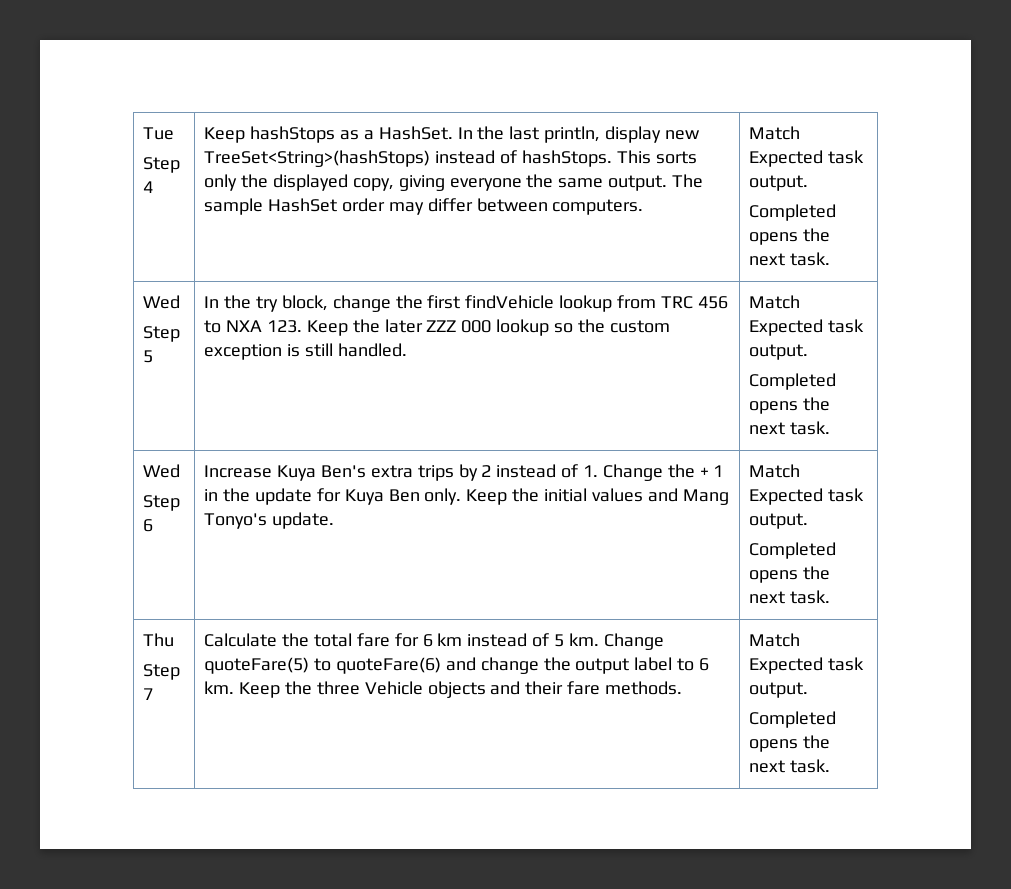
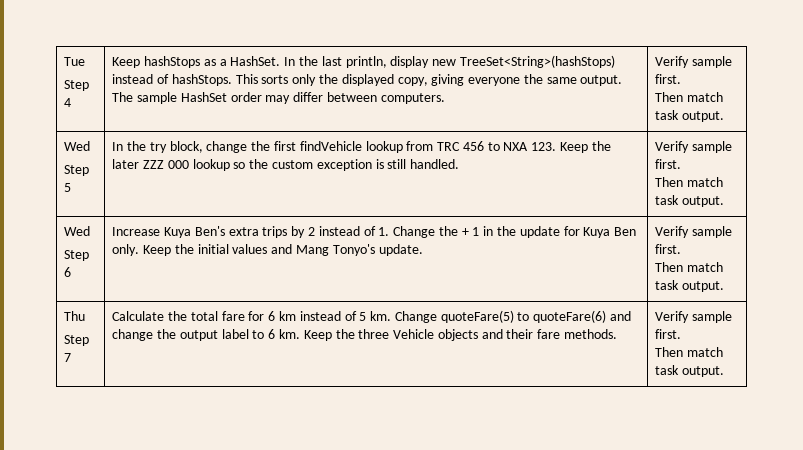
- The sample HashSet order may differ between computers. | Match Expected task output.
- Completed opens the next task.
+ The sample HashSet order may differ between computers. | Verify sample first.
+ Then match task output.
  Wed
- Step 5 | In the try block, change the first findVehicle lookup from TRC 456 to NXA 123. Keep the later ZZZ 000 lookup so the custom exception is still handled. | Match Expected task output.
- Completed opens the next task.
+ Step 5 | In the try block, change the first findVehicle lookup from TRC 456 to NXA 123. Keep the later ZZZ 000 lookup so the custom exception is still handled. | Verify sample first.
+ Then match task output.
- Keep the initial values and Mang Tonyo's update. | Match Expected task output.
- Completed opens the next task.
+ Keep the initial values and Mang Tonyo's update. | Verify sample first.
+ Then match task output.
- Keep the three Vehicle objects and their fare methods. | Match Expected task output.
- Completed opens the next task.
+ Keep the three Vehicle objects and their fare methods. | Verify sample first.
+ Then match task output.

